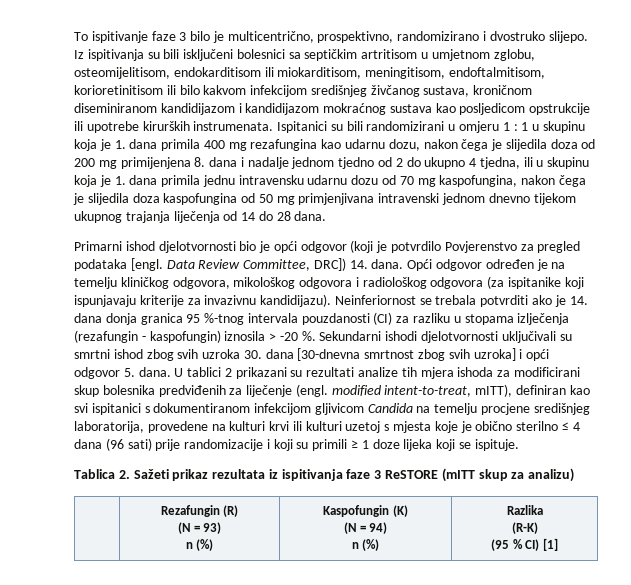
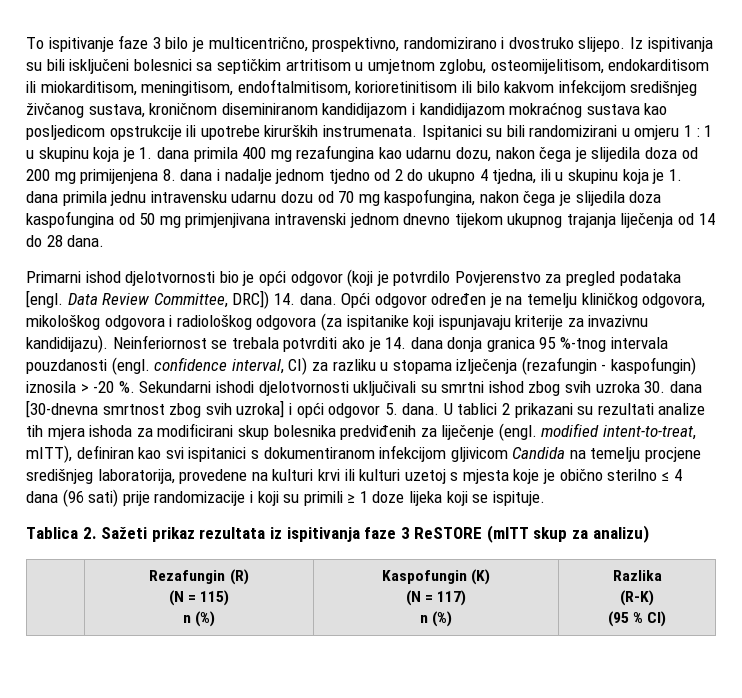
- Neinferiornost se trebala potvrditi ako je 14. dana donja granica 95 %-tnog intervala pouzdanosti (CI) za razliku u stopama izlječenja (rezafungin - kaspofungin) iznosila > -20 %.
+ Neinferiornost se trebala potvrditi ako je 14. dana donja granica 95 %-tnog intervala pouzdanosti (engl. confidence interval, CI) za razliku u stopama izlječenja (rezafungin - kaspofungin) iznosila > -20 %.
  | Rezafungin (R)
- (N = 93)
+ (N = 115)
  n (%) | Kaspofungin (K)
- (N = 94)
+ (N = 117)
  n (%) | Razlika
  (R-K)
- (95 % CI) [1]
+ (95 % CI)

